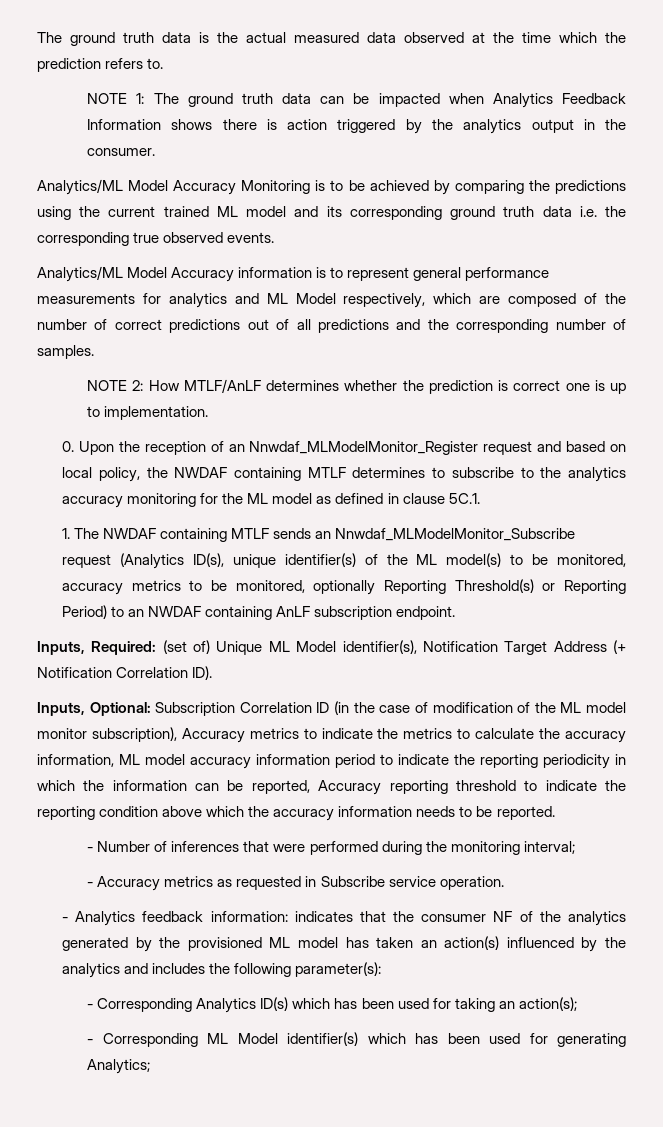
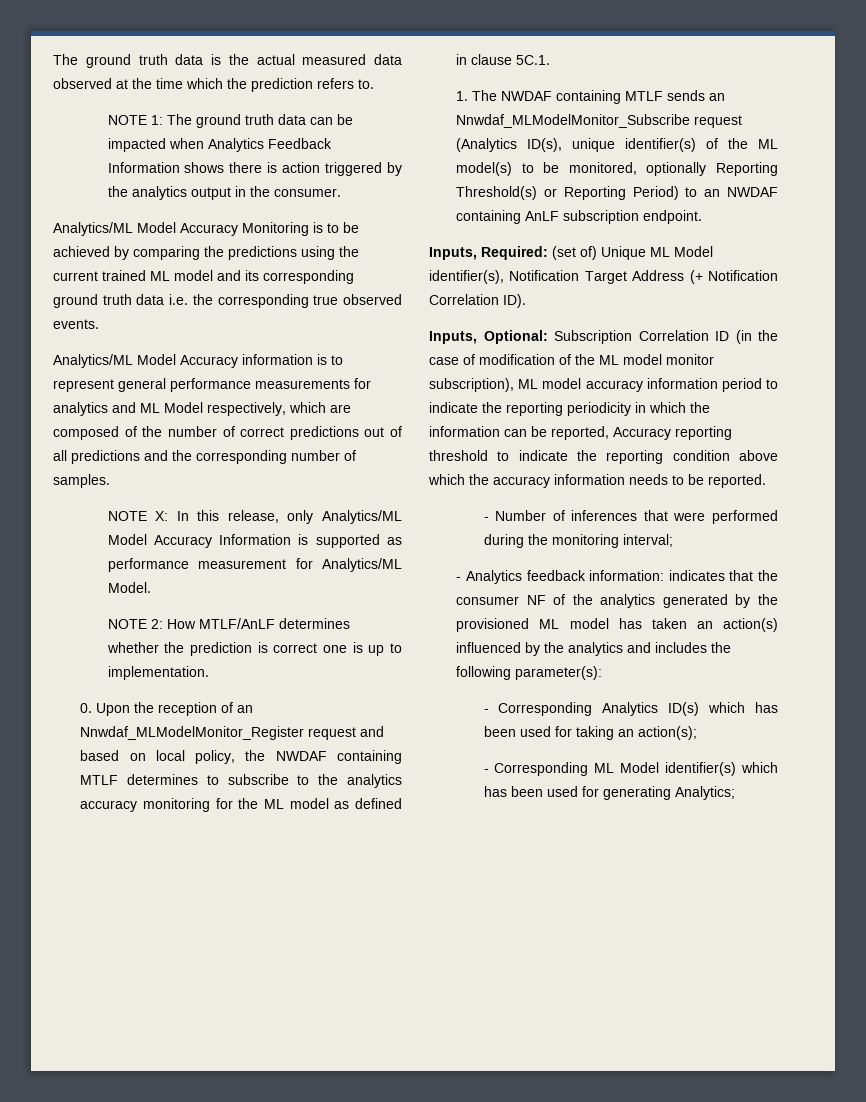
+ NOTE X: In this release, only Analytics/ML Model Accuracy Information is supported as performance measurement for Analytics/ML Model.
- 1. The NWDAF containing MTLF sends an Nnwdaf_MLModelMonitor_Subscribe request (Analytics ID(s), unique identifier(s) of the ML model(s) to be monitored, accuracy metrics to be monitored, optionally Reporting Threshold(s) or Reporting Period) to an NWDAF containing AnLF subscription endpoint.
+ 1. The NWDAF containing MTLF sends an Nnwdaf_MLModelMonitor_Subscribe request (Analytics ID(s), unique identifier(s) of the ML model(s) to be monitored, optionally Reporting Threshold(s) or Reporting Period) to an NWDAF containing AnLF subscription endpoint.
- Inputs, Optional: Subscription Correlation ID (in the case of modification of the ML model monitor subscription), Accuracy metrics to indicate the metrics to calculate the accuracy information, ML model accuracy information period to indicate the reporting periodicity in which the information can be reported, Accuracy reporting threshold to indicate the reporting condition above which the accuracy information needs to be reported.
+ Inputs, Optional: Subscription Correlation ID (in the case of modification of the ML model monitor subscription), ML model accuracy information period to indicate the reporting periodicity in which the information can be reported, Accuracy reporting threshold to indicate the reporting condition above which the accuracy information needs to be reported.
- - Accuracy metrics as requested in Subscribe service operation.

